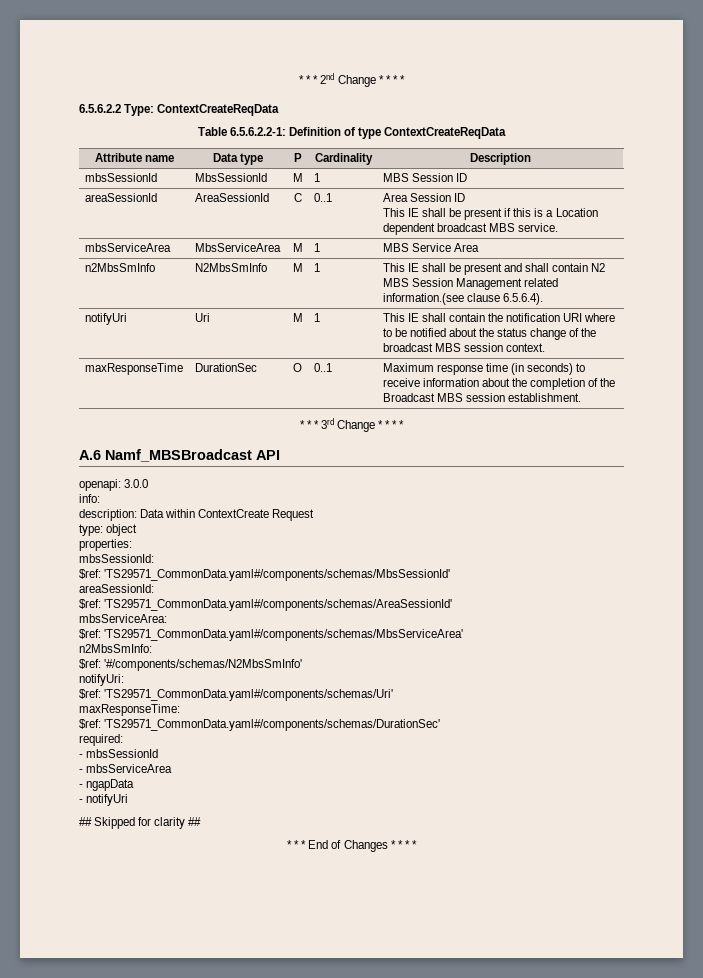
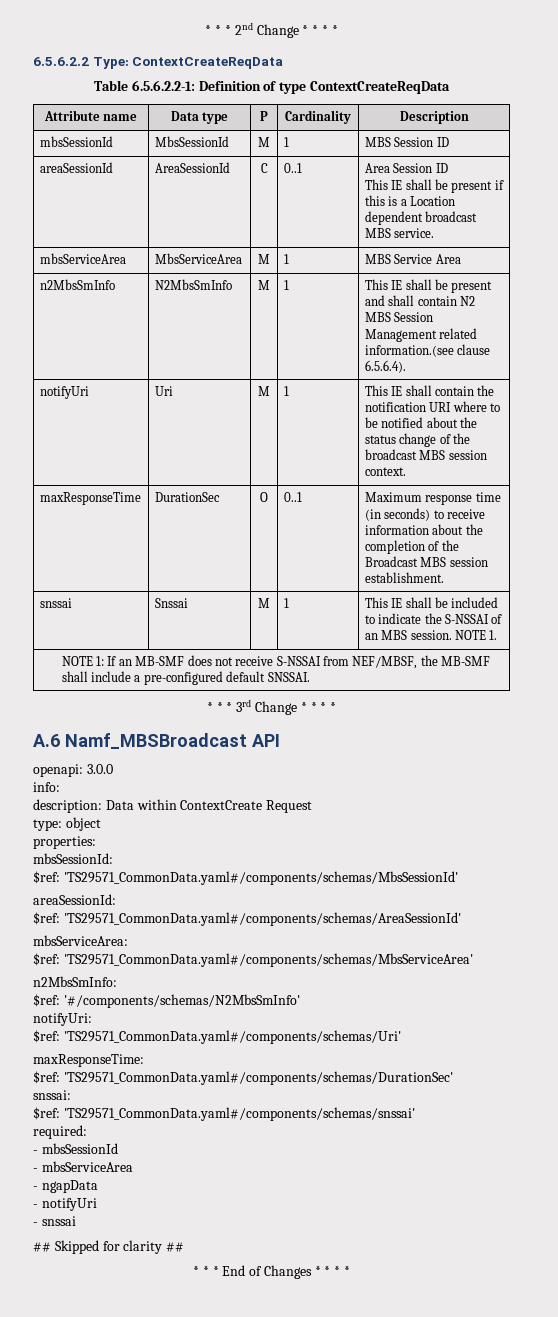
+ snssai | Snssai | M | 1 | This IE shall be included to indicate the S-NSSAI of an MBS session. NOTE 1.
+ NOTE 1: If an MB-SMF does not receive S-NSSAI from NEF/MBSF, the MB-SMF shall include a pre-configured default SNSSAI.
+ snssai:
+ $ref: 'TS29571_CommonData.yaml#/components/schemas/snssai'
+ - snssai

